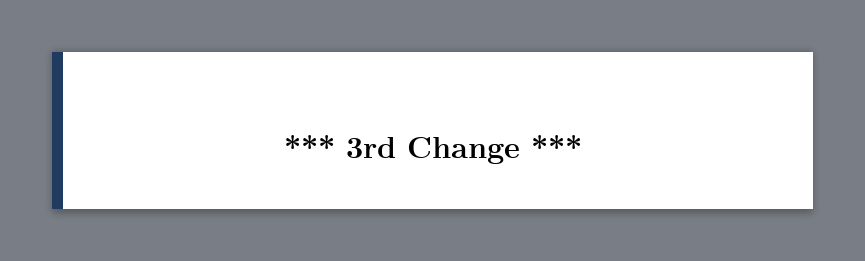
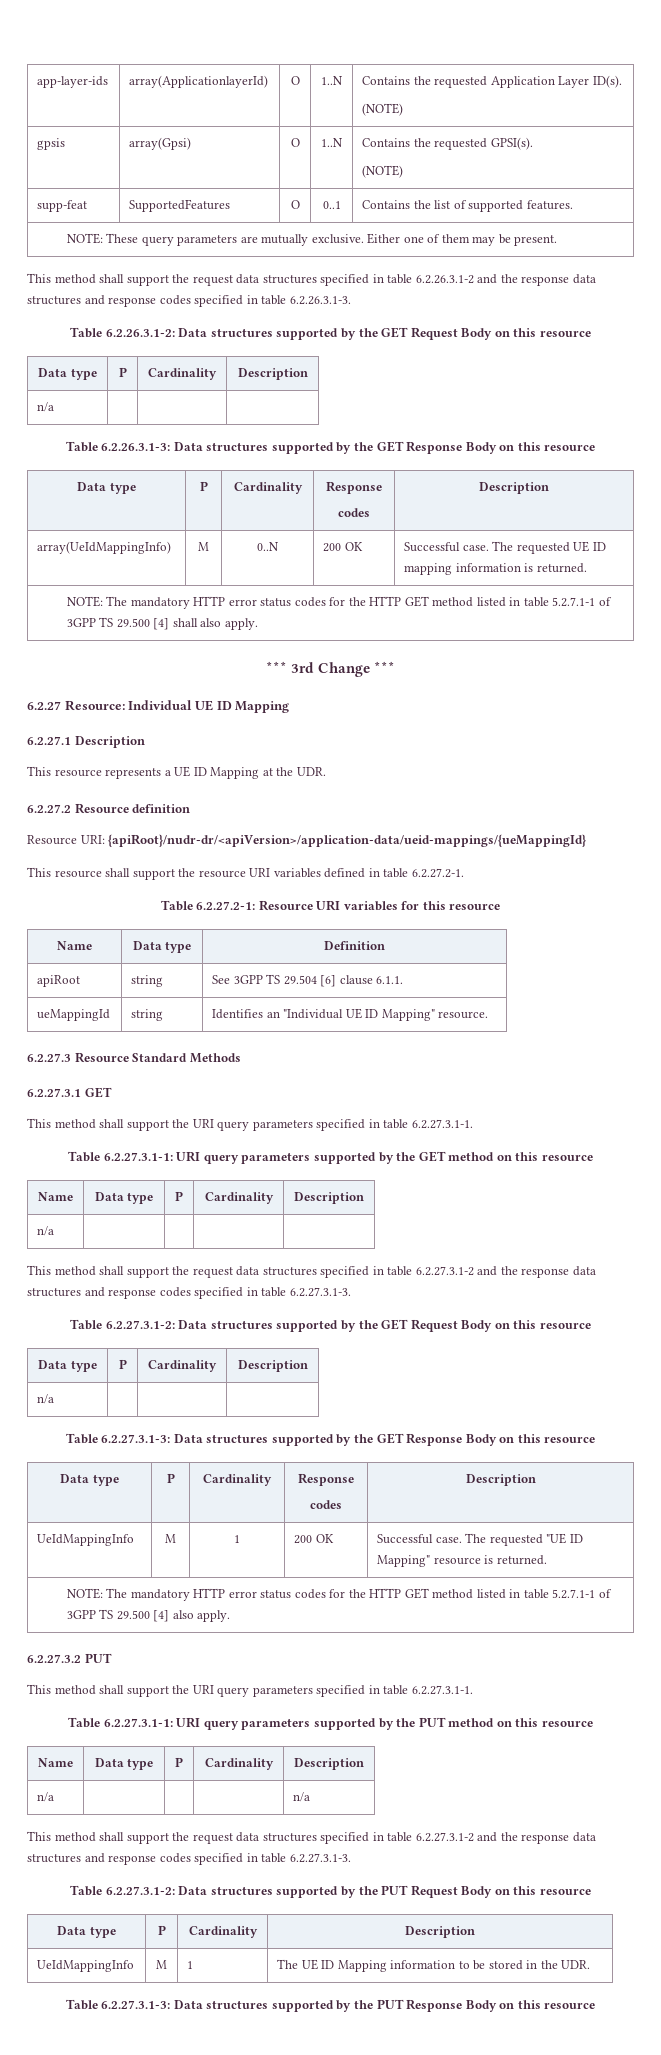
+ app-layer-ids | array(ApplicationlayerId) | O | 1..N | Contains the requested Application Layer ID(s).
+ (NOTE)
+ gpsis | array(Gpsi) | O | 1..N | Contains the requested GPSI(s).
+ (NOTE)
+ supp-feat | SupportedFeatures | O | 0..1 | Contains the list of supported features.
+ NOTE: These query parameters are mutually exclusive. Either one of them may be present.
+ This method shall support the request data structures specified in table 6.2.26.3.1-2 and the response data structures and response codes specified in table 6.2.26.3.1-3.
+ Table 6.2.26.3.1-2: Data structures supported by the GET Request Body on this resource
+ Data type | P | Cardinality | Description
+ n/a | | |
+ Table 6.2.26.3.1-3: Data structures supported by the GET Response Body on this resource
+ Data type | P | Cardinality | Response
+ codes | Description
+ array(UeIdMappingInfo) | M | 0..N | 200 OK | Successful case. The requested UE ID mapping information is returned.
+ NOTE: The mandatory HTTP error status codes for the HTTP GET method listed in table 5.2.7.1-1 of 3GPP TS 29.500 [4] shall also apply.
  *** 3rd Change ***
+ 6.2.27 Resource: Individual UE ID Mapping
+ 6.2.27.1 Description
+ This resource represents a UE ID Mapping at the UDR.
+ 6.2.27.2 Resource definition
+ Resource URI: {apiRoot}/nudr-dr/<apiVersion>/application-data/ueid-mappings/{ueMappingId}
+ This resource shall support the resource URI variables defined in table 6.2.27.2-1.
+ Table 6.2.27.2-1: Resource URI variables for this resource
+ Name | Data type | Definition
+ apiRoot | string | See 3GPP TS 29.504 [6] clause 6.1.1.
+ ueMappingId | string | Identifies an "Individual UE ID Mapping" resource.
+ 6.2.27.3 Resource Standard Methods
+ 6.2.27.3.1 GET
+ This method shall support the URI query parameters specified in table 6.2.27.3.1-1.
+ Table 6.2.27.3.1-1: URI query parameters supported by the GET method on this resource
+ Name | Data type | P | Cardinality | Description
+ n/a | | | |
+ This method shall support the request data structures specified in table 6.2.27.3.1-2 and the response data structures and response codes specified in table 6.2.27.3.1-3.
+ Table 6.2.27.3.1-2: Data structures supported by the GET Request Body on this resource
+ Data type | P | Cardinality | Description
+ n/a | | |
+ Table 6.2.27.3.1-3: Data structures supported by the GET Response Body on this resource
+ Data type | P | Cardinality | Response
+ codes | Description
+ UeIdMappingInfo | M | 1 | 200 OK | Successful case. The requested "UE ID Mapping" resource is returned.
+ NOTE: The mandatory HTTP error status codes for the HTTP GET method listed in table 5.2.7.1-1 of 3GPP TS 29.500 [4] also apply.
+ 6.2.27.3.2 PUT
+ This method shall support the URI query parameters specified in table 6.2.27.3.1-1.
+ Table 6.2.27.3.1-1: URI query parameters supported by the PUT method on this resource
+ Name | Data type | P | Cardinality | Description
+ n/a | | | | n/a
+ This method shall support the request data structures specified in table 6.2.27.3.1-2 and the response data structures and response codes specified in table 6.2.27.3.1-3.
+ Table 6.2.27.3.1-2: Data structures supported by the PUT Request Body on this resource
+ Data type | P | Cardinality | Description
+ UeIdMappingInfo | M | 1 | The UE ID Mapping information to be stored in the UDR.
+ Table 6.2.27.3.1-3: Data structures supported by the PUT Response Body on this resource

